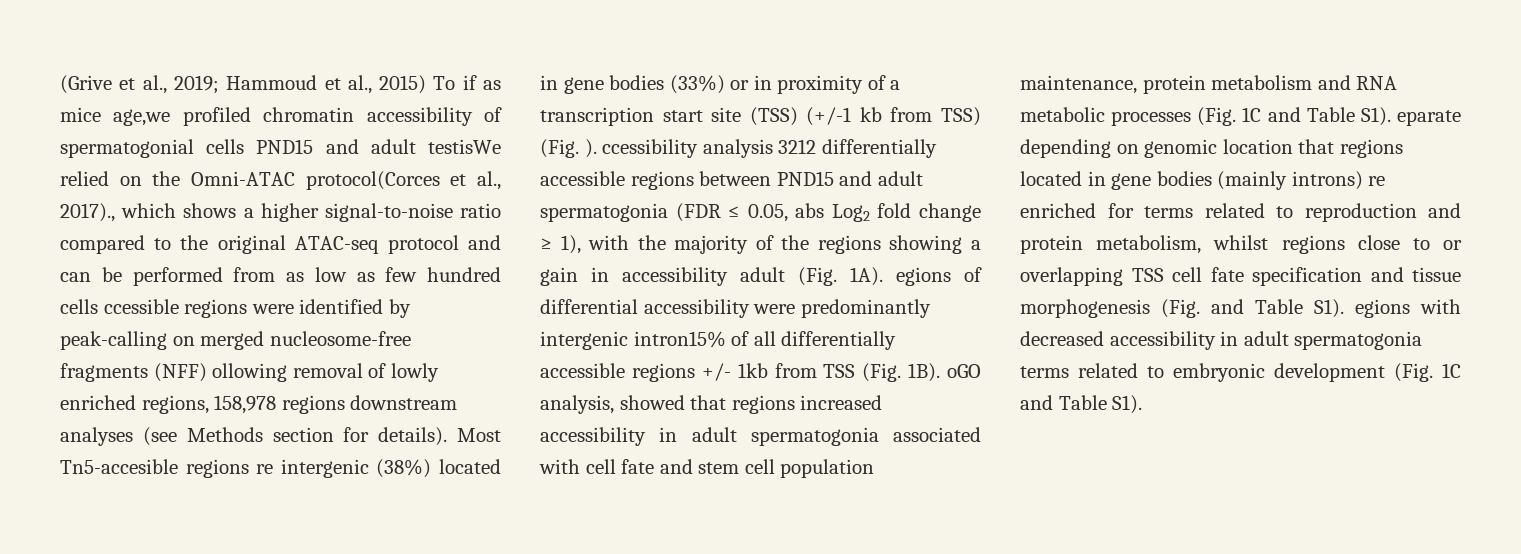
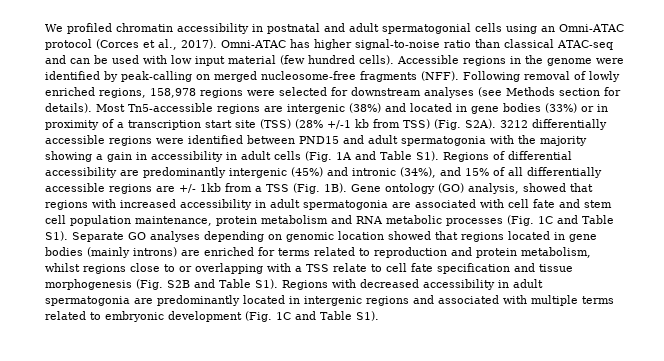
- (Grive et al., 2019; Hammoud et al., 2015) To if as mice age,we profiled chromatin accessibility of spermatogonial cells PND15 and adult testisWe relied on the Omni-ATAC protocol(Corces et al., 2017)., which shows a higher signal-to-noise ratio compared to the original ATAC-seq protocol and can be performed from as low as few hundred cells ccessible regions were identified by peak-calling on merged nucleosome-free fragments (NFF) ollowing removal of lowly enriched regions, 158,978 regions downstream analyses (see Methods section for details).
+ We profiled chromatin accessibility in postnatal and adult spermatogonial cells using an Omni-ATAC protocol (Corces et al., 2017). Omni-ATAC has higher signal-to-noise ratio than classical ATAC-seq and can be used with low input material (few hundred cells). Accessible regions in the genome were identified by peak-calling on merged nucleosome-free fragments (NFF). Following removal of lowly enriched regions, 158,978 regions were selected for downstream analyses (see Methods section for details).
- Most Tn5-accesible regions re intergenic (38%) located in gene bodies (33%) or in proximity of a transcription start site (TSS) (+/-1 kb from TSS) (Fig. ). ccessibility analysis 3212 differentially accessible regions between PND15 and adult spermatogonia (FDR ≤ 0.05, abs Log2 fold change ≥ 1), with the majority of the regions showing a gain in accessibility adult (Fig. 1A). egions of differential accessibility were predominantly intergenic intron15% of all differentially accessible regions +/- 1kb from TSS (Fig. 1B). oGO analysis, showed that regions increased accessibility in adult spermatogonia associated with cell fate and stem cell population maintenance, protein metabolism and RNA metabolic processes (Fig. 1C and Table S1). eparate depending on genomic location that regions located in gene bodies (mainly introns) re enriched for terms related to reproduction and protein metabolism, whilst regions close to or overlapping TSS cell fate specification and tissue morphogenesis (Fig. and Table S1). egions with decreased accessibility in adult spermatogonia terms related to embryonic development (Fig. 1C and Table S1).
+ Most Tn5-accessible regions are intergenic (38%) and located in gene bodies (33%) or in proximity of a transcription start site (TSS) (28% +/-1 kb from TSS) (Fig. S2A). 3212 differentially accessible regions were identified between PND15 and adult spermatogonia with the majority showing a gain in accessibility in adult cells (Fig. 1A and Table S1). Regions of differential accessibility are predominantly intergenic (45%) and intronic (34%), and 15% of all differentially accessible regions are +/- 1kb from a TSS (Fig. 1B). Gene ontology (GO) analysis, showed that regions with increased accessibility in adult spermatogonia are associated with cell fate and stem cell population maintenance, protein metabolism and RNA metabolic processes (Fig. 1C and Table S1). Separate GO analyses depending on genomic location showed that regions located in gene bodies (mainly introns) are enriched for terms related to reproduction and protein metabolism, whilst regions close to or overlapping with a TSS relate to cell fate specification and tissue morphogenesis (Fig. S2B and Table S1). Regions with decreased accessibility in adult spermatogonia are predominantly located in intergenic regions and associated with multiple terms related to embryonic development (Fig. 1C and Table S1).

